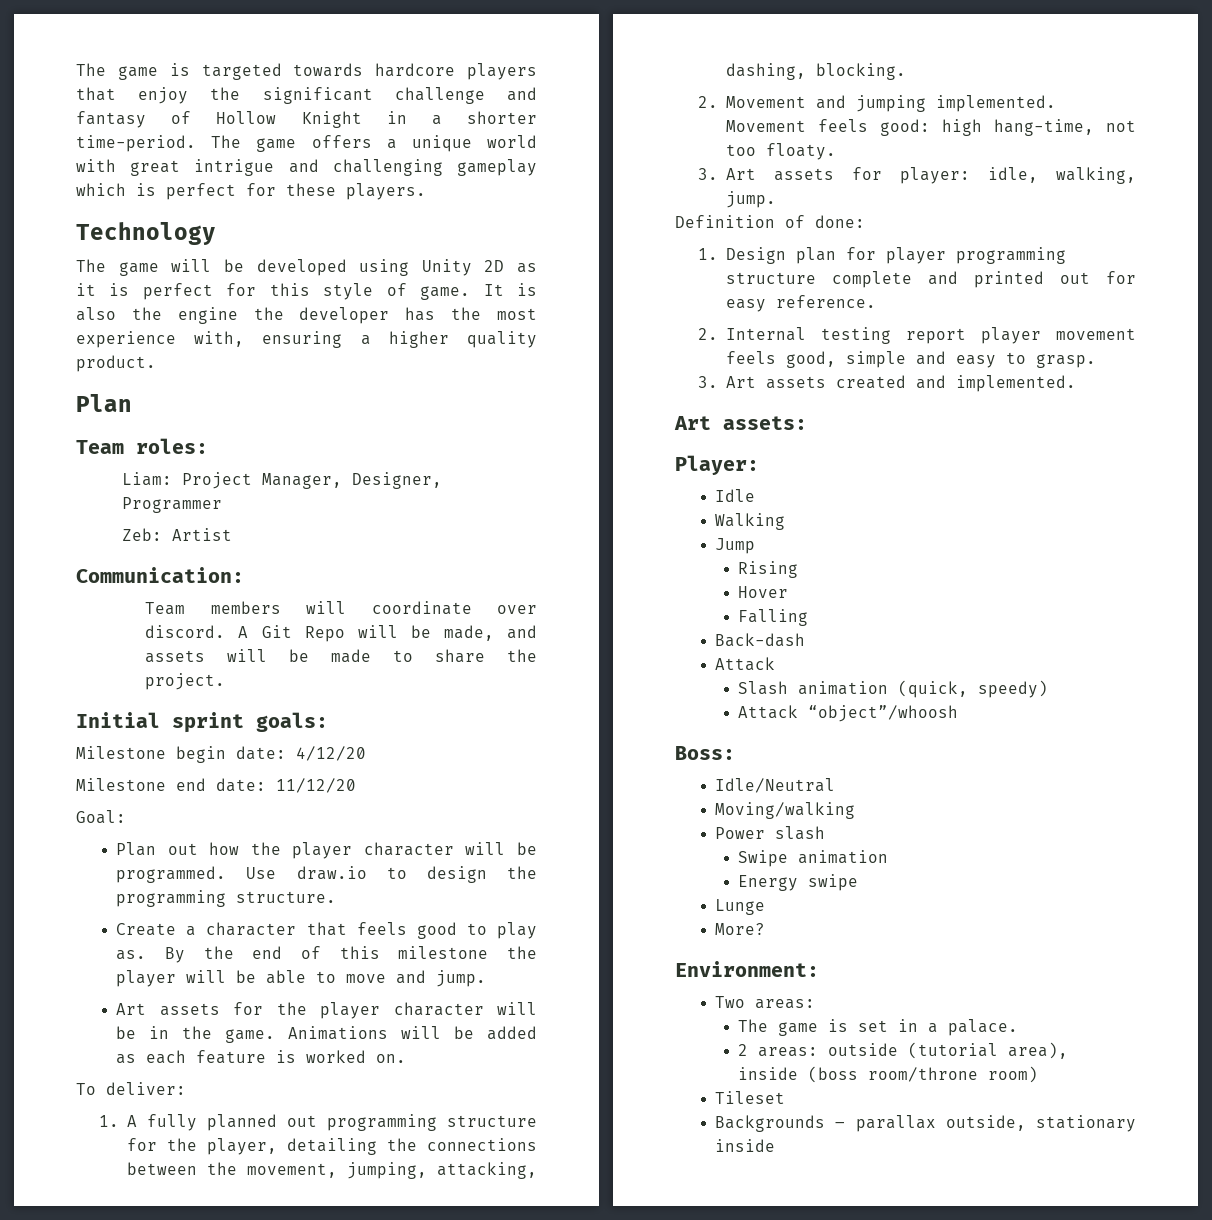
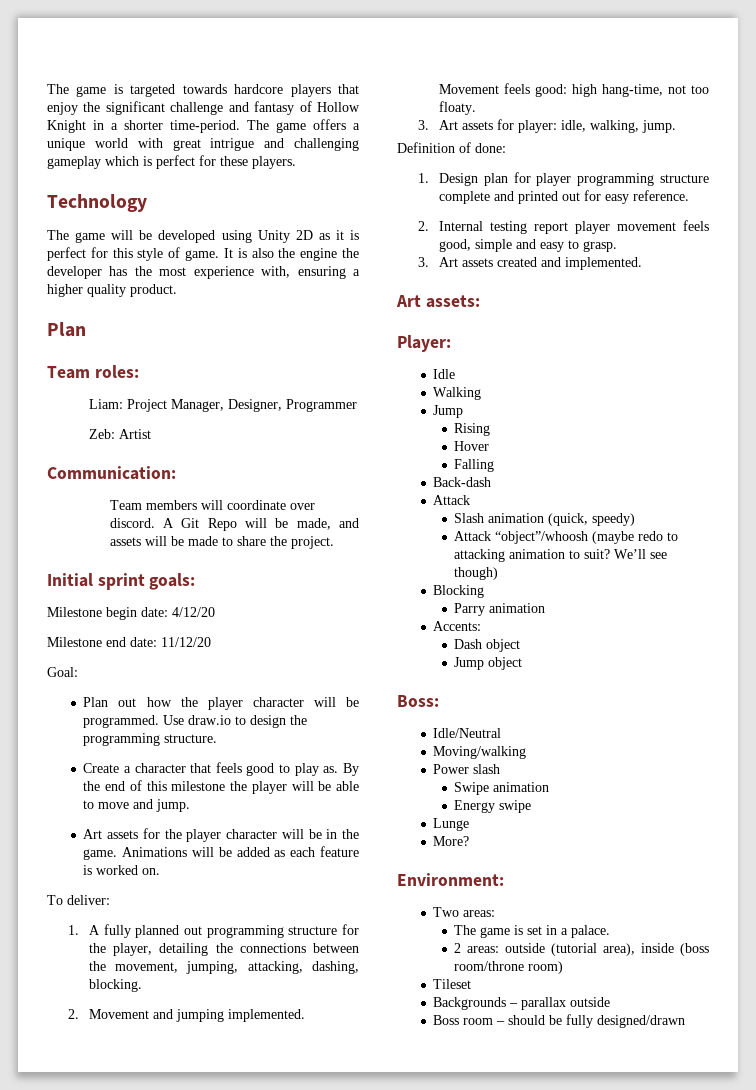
- Attack “object”/whoosh
+ Attack “object”/whoosh (maybe redo to attacking animation to suit? We’ll see though)
+ Blocking
+ Parry animation
+ Accents:
+ Dash object
+ Jump object
- Backgrounds – parallax outside, stationary inside
+ Backgrounds – parallax outside
+ Boss room – should be fully designed/drawn

